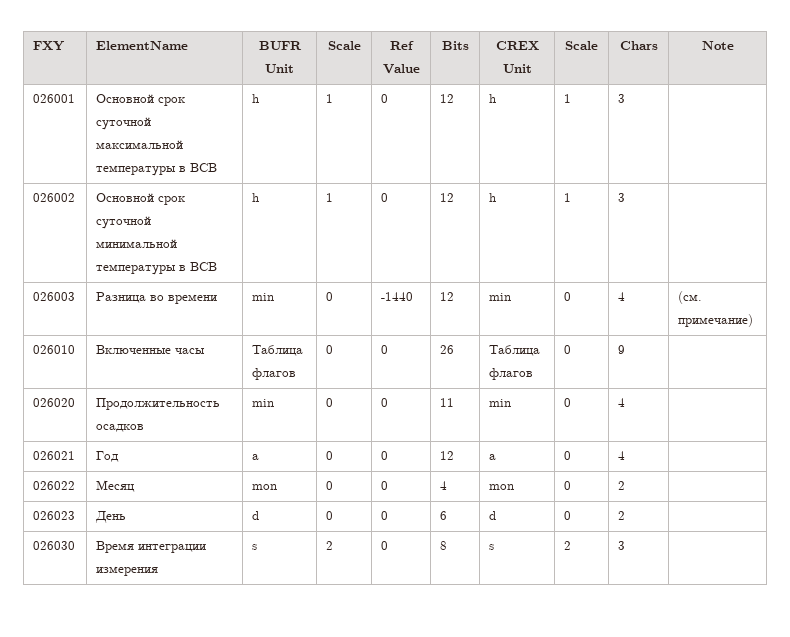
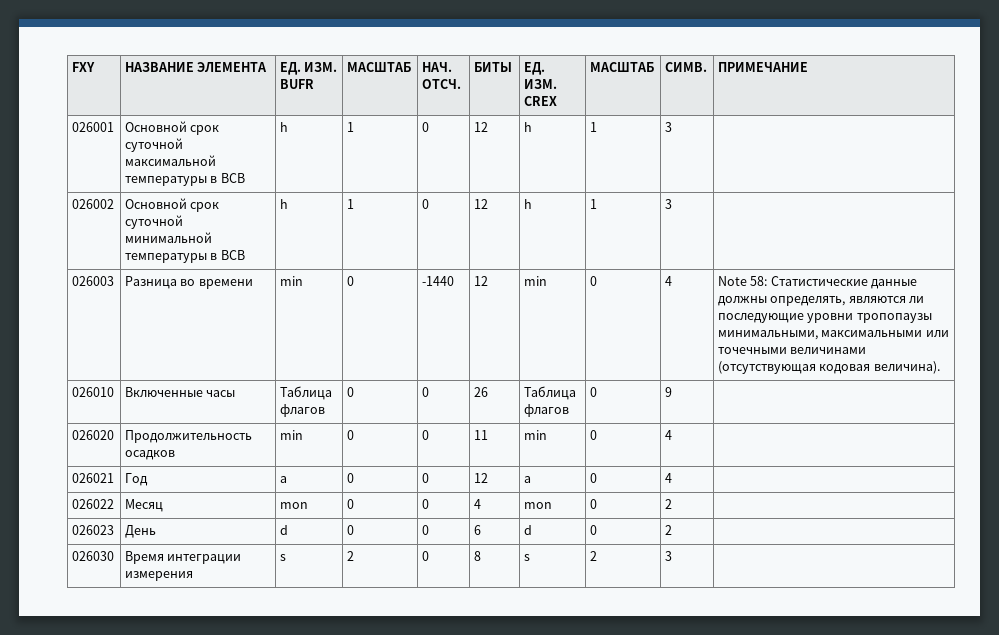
- FXY | ElementName | BUFR Unit | Scale | Ref Value | Bits | CREX Unit | Scale | Chars | Note
+ FXY | НАЗВАНИЕ ЭЛЕМЕНТА | ЕД. ИЗМ. BUFR | МАСШТАБ | НАЧ. ОТСЧ. | БИТЫ | ЕД. ИЗМ. CREX | МАСШТАБ | СИМВ. | ПРИМЕЧАНИЕ
- 026003 | Разница во времени | min | 0 | -1440 | 12 | min | 0 | 4 | (см. примечание)
+ 026003 | Разница во времени | min | 0 | -1440 | 12 | min | 0 | 4 | Note 58: Статистические данные должны определять, являются ли последующие уровни тропопаузы минимальными, максимальными или точечными величинами (отсутствующая кодовая величина).

